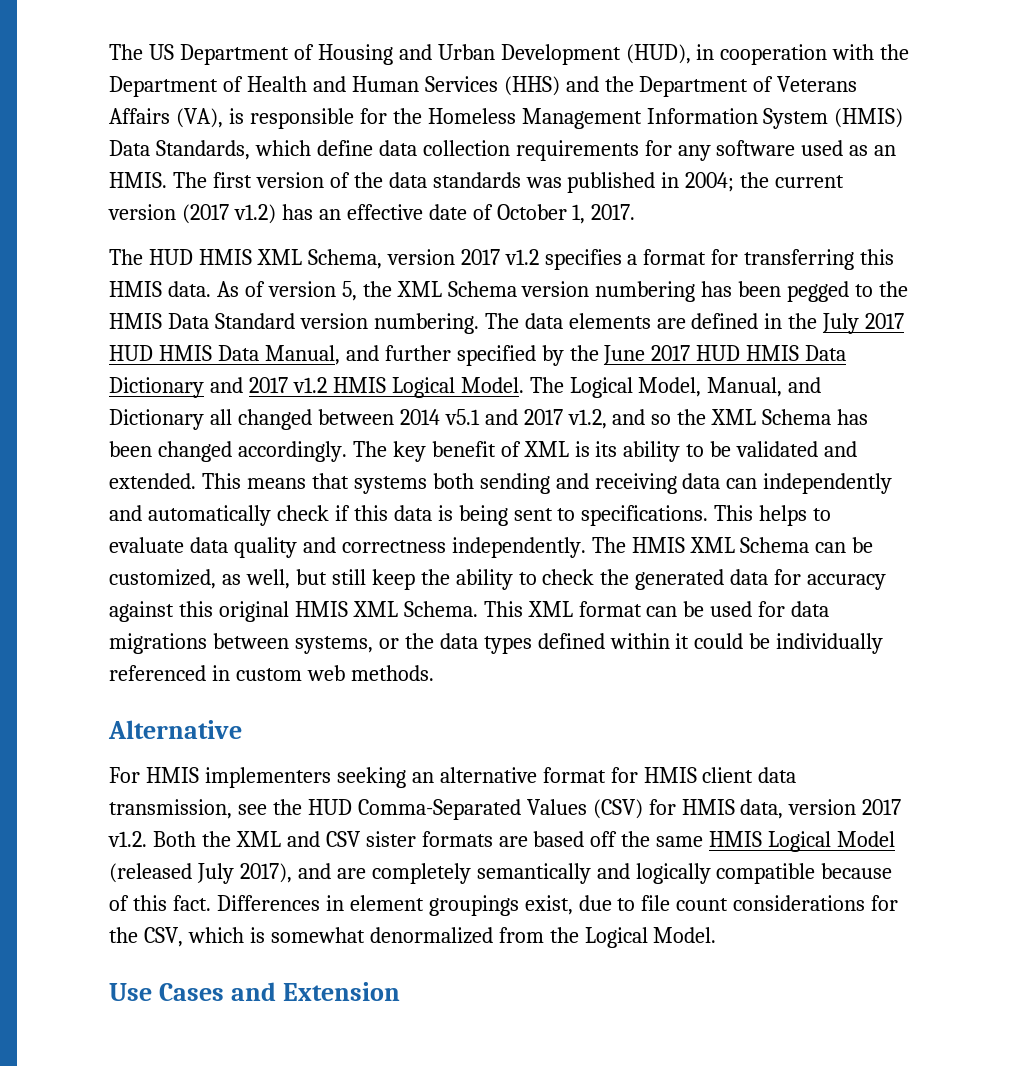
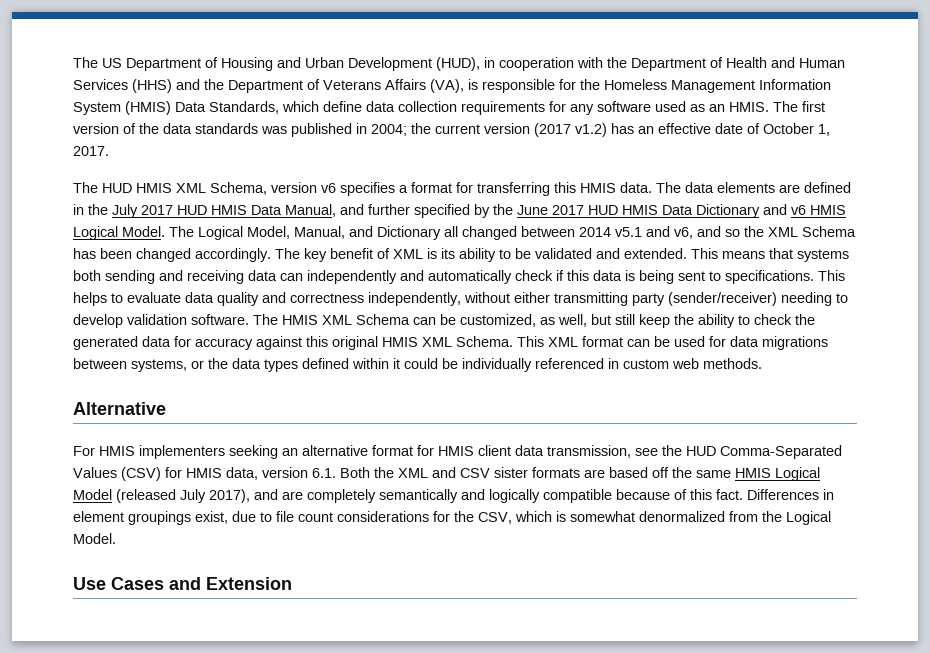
- The HUD HMIS XML Schema, version 2017 v1.2 specifies a format for transferring this HMIS data.
+ The HUD HMIS XML Schema, version v6 specifies a format for transferring this HMIS data.
- As of version 5, the XML Schema version numbering has been pegged to the HMIS Data Standard version numbering.
- The data elements are defined in the July 2017 HUD HMIS Data Manual, and further specified by the June 2017 HUD HMIS Data Dictionary and 2017 v1.2 HMIS Logical Model.
+ The data elements are defined in the July 2017 HUD HMIS Data Manual, and further specified by the June 2017 HUD HMIS Data Dictionary and v6 HMIS Logical Model.
- The Logical Model, Manual, and Dictionary all changed between 2014 v5.1 and 2017 v1.2, and so the XML Schema has been changed accordingly.
+ The Logical Model, Manual, and Dictionary all changed between 2014 v5.1 and v6, and so the XML Schema has been changed accordingly.
- This helps to evaluate data quality and correctness independently.
+ This helps to evaluate data quality and correctness independently, without either transmitting party (sender/receiver) needing to develop validation software.
- For HMIS implementers seeking an alternative format for HMIS client data transmission, see the HUD Comma-Separated Values (CSV) for HMIS data, version 2017 v1.2. Both the XML and CSV sister formats are based off the same HMIS Logical Model (released July 2017), and are completely semantically and logically compatible because of this fact.
+ For HMIS implementers seeking an alternative format for HMIS client data transmission, see the HUD Comma-Separated Values (CSV) for HMIS data, version 6.1. Both the XML and CSV sister formats are based off the same HMIS Logical Model (released July 2017), and are completely semantically and logically compatible because of this fact.

